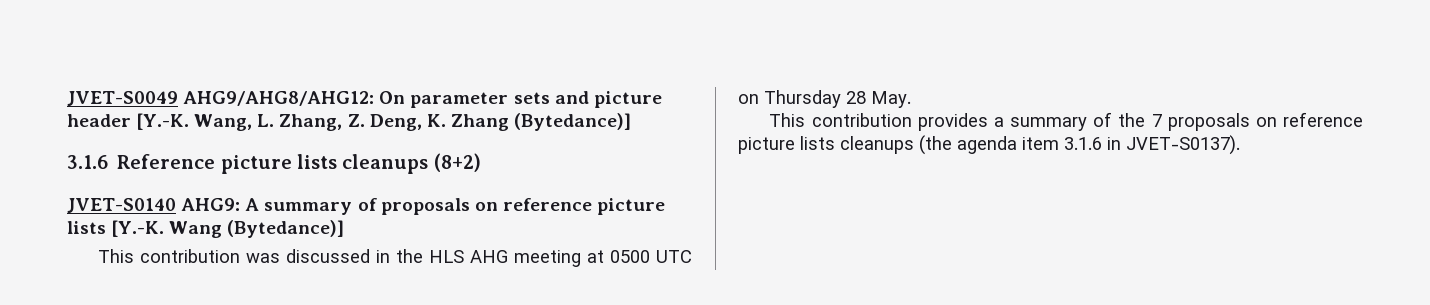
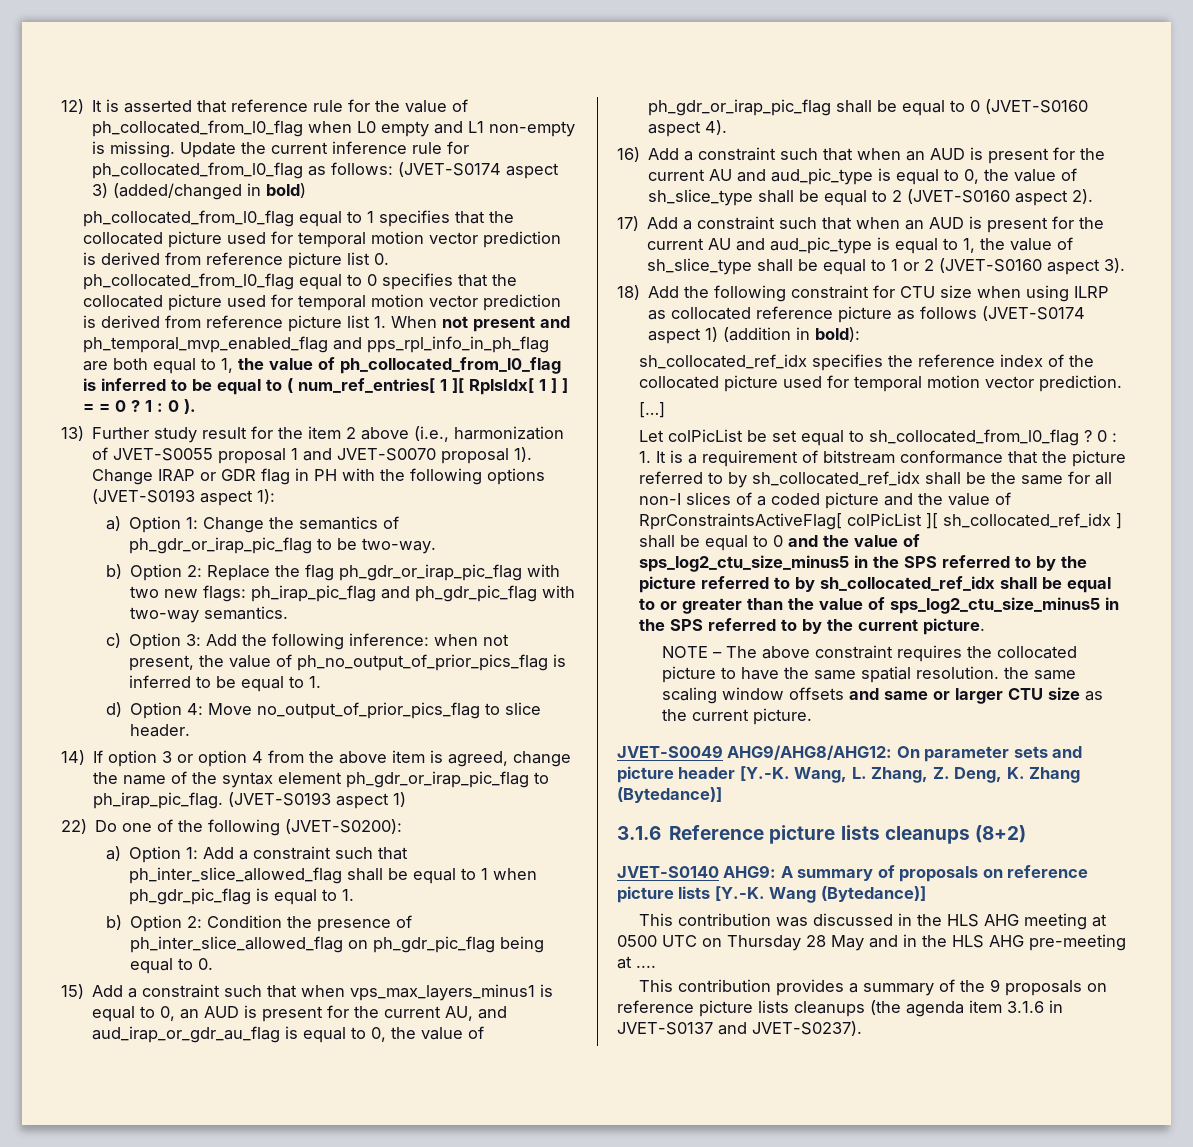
+ 12) It is asserted that reference rule for the value of ph_collocated_from_l0_flag when L0 empty and L1 non-empty is missing. Update the current inference rule for ph_collocated_from_l0_flag as follows: (JVET-S0174 aspect 3) (added/changed in bold)
+ ph_collocated_from_l0_flag equal to 1 specifies that the collocated picture used for temporal motion vector prediction is derived from reference picture list 0. ph_collocated_from_l0_flag equal to 0 specifies that the collocated picture used for temporal motion vector prediction is derived from reference picture list 1. When not present and ph_temporal_mvp_enabled_flag and pps_rpl_info_in_ph_flag are both equal to 1, the value of ph_collocated_from_l0_flag is inferred to be equal to ( num_ref_entries[ 1 ][ RplsIdx[ 1 ] ] = = 0 ? 1 : 0 ).
+ 13) Further study result for the item 2 above (i.e., harmonization of JVET-S0055 proposal 1 and JVET-S0070 proposal 1). Change IRAP or GDR flag in PH with the following options (JVET-S0193 aspect 1):
+ a) Option 1: Change the semantics of ph_gdr_or_irap_pic_flag to be two-way.
+ b) Option 2: Replace the flag ph_gdr_or_irap_pic_flag with two new flags: ph_irap_pic_flag and ph_gdr_pic_flag with two-way semantics.
+ c) Option 3: Add the following inference: when not present, the value of ph_no_output_of_prior_pics_flag is inferred to be equal to 1.
+ d) Option 4: Move no_output_of_prior_pics_flag to slice header.
+ 14) If option 3 or option 4 from the above item is agreed, change the name of the syntax element ph_gdr_or_irap_pic_flag to ph_irap_pic_flag. (JVET-S0193 aspect 1)
+ 22) Do one of the following (JVET-S0200):
+ a) Option 1: Add a constraint such that ph_inter_slice_allowed_flag shall be equal to 1 when ph_gdr_pic_flag is equal to 1.
+ b) Option 2: Condition the presence of ph_inter_slice_allowed_flag on ph_gdr_pic_flag being equal to 0.
+ 15) Add a constraint such that when vps_max_layers_minus1 is equal to 0, an AUD is present for the current AU, and aud_irap_or_gdr_au_flag is equal to 0, the value of ph_gdr_or_irap_pic_flag shall be equal to 0 (JVET-S0160 aspect 4).
+ 16) Add a constraint such that when an AUD is present for the current AU and aud_pic_type is equal to 0, the value of sh_slice_type shall be equal to 2 (JVET-S0160 aspect 2).
+ 17) Add a constraint such that when an AUD is present for the current AU and aud_pic_type is equal to 1, the value of sh_slice_type shall be equal to 1 or 2 (JVET-S0160 aspect 3).
+ 18) Add the following constraint for CTU size when using ILRP as collocated reference picture as follows (JVET-S0174 aspect 1) (addition in bold):
+ sh_collocated_ref_idx specifies the reference index of the collocated picture used for temporal motion vector prediction.
+ […]
+ Let colPicList be set equal to sh_collocated_from_l0_flag ? 0 : 1. It is a requirement of bitstream conformance that the picture referred to by sh_collocated_ref_idx shall be the same for all non-I slices of a coded picture and the value of RprConstraintsActiveFlag[ colPicList ][ sh_collocated_ref_idx ] shall be equal to 0 and the value of sps_log2_ctu_size_minus5 in the SPS referred to by the picture referred to by sh_collocated_ref_idx shall be equal to or greater than the value of sps_log2_ctu_size_minus5 in the SPS referred to by the current picture.
+ NOTE – The above constraint requires the collocated picture to have the same spatial resolution. the same scaling window offsets and same or larger CTU size as the current picture.
- This contribution was discussed in the HLS AHG meeting at 0500 UTC on Thursday 28 May.
+ This contribution was discussed in the HLS AHG meeting at 0500 UTC on Thursday 28 May and in the HLS AHG pre-meeting at ....
- This contribution provides a summary of the 7 proposals on reference picture lists cleanups (the agenda item 3.1.6 in JVET-S0137).
+ This contribution provides a summary of the 9 proposals on reference picture lists cleanups (the agenda item 3.1.6 in JVET-S0137 and JVET-S0237).

